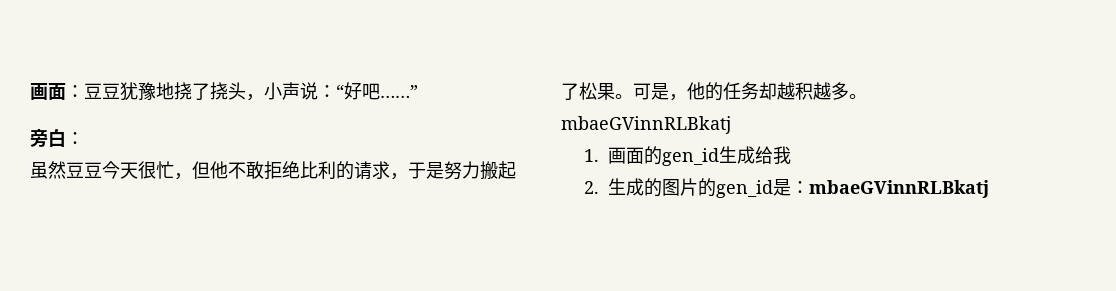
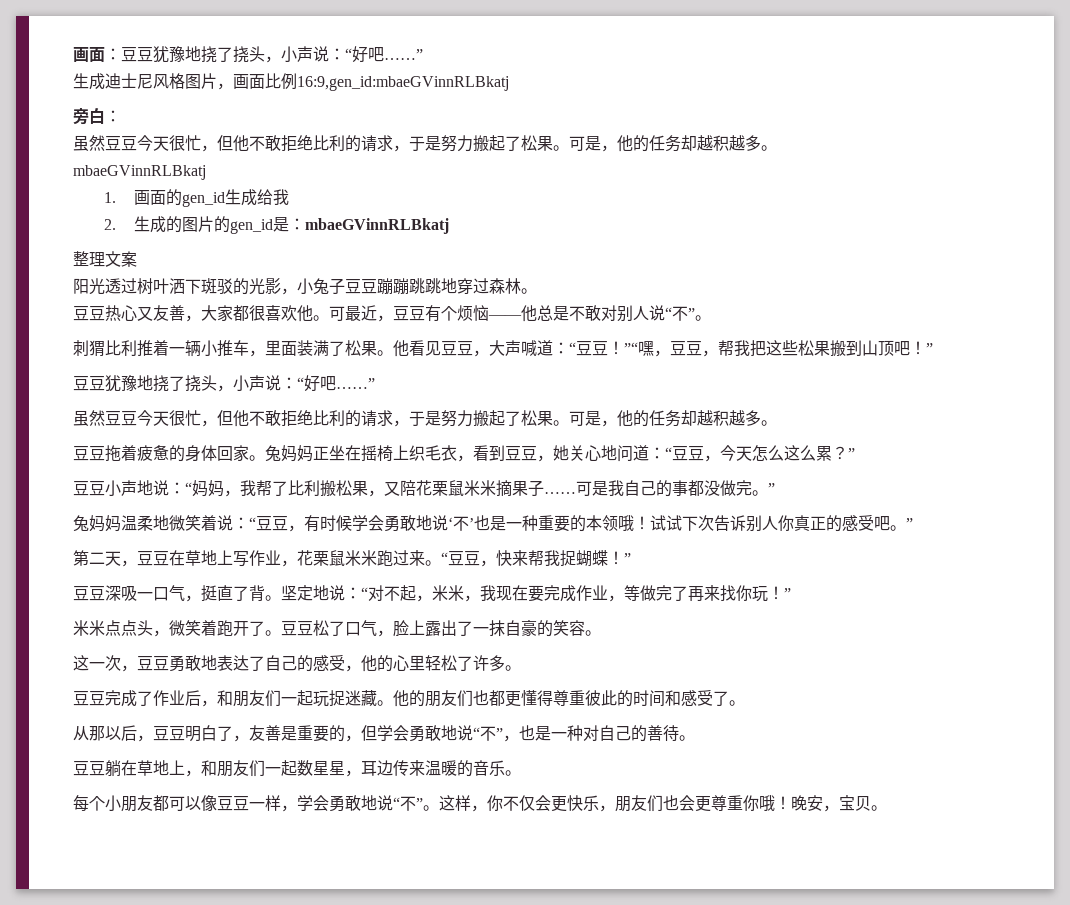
+ 生成迪士尼风格图片，画面比例16:9,gen_id:mbaeGVinnRLBkatj
+ 整理文案
+ 阳光透过树叶洒下斑驳的光影，小兔子豆豆蹦蹦跳跳地穿过森林。
+ 豆豆热心又友善，大家都很喜欢他。可最近，豆豆有个烦恼——他总是不敢对别人说“不”。
+ 刺猬比利推着一辆小推车，里面装满了松果。他看见豆豆，大声喊道：“豆豆！”“嘿，豆豆，帮我把这些松果搬到山顶吧！”
+ 豆豆犹豫地挠了挠头，小声说：“好吧……”
+ 虽然豆豆今天很忙，但他不敢拒绝比利的请求，于是努力搬起了松果。可是，他的任务却越积越多。
+ 豆豆拖着疲惫的身体回家。兔妈妈正坐在摇椅上织毛衣，看到豆豆，她关心地问道：“豆豆，今天怎么这么累？”
+ 豆豆小声地说：“妈妈，我帮了比利搬松果，又陪花栗鼠米米摘果子……可是我自己的事都没做完。”
+ 兔妈妈温柔地微笑着说：“豆豆，有时候学会勇敢地说‘不’也是一种重要的本领哦！试试下次告诉别人你真正的感受吧。”
+ 第二天，豆豆在草地上写作业，花栗鼠米米跑过来。“豆豆，快来帮我捉蝴蝶！”
+ 豆豆深吸一口气，挺直了背。坚定地说：“对不起，米米，我现在要完成作业，等做完了再来找你玩！”
+ 米米点点头，微笑着跑开了。豆豆松了口气，脸上露出了一抹自豪的笑容。
+ 这一次，豆豆勇敢地表达了自己的感受，他的心里轻松了许多。
+ 豆豆完成了作业后，和朋友们一起玩捉迷藏。他的朋友们也都更懂得尊重彼此的时间和感受了。
+ 从那以后，豆豆明白了，友善是重要的，但学会勇敢地说“不”，也是一种对自己的善待。
+ 豆豆躺在草地上，和朋友们一起数星星，耳边传来温暖的音乐。
+ 每个小朋友都可以像豆豆一样，学会勇敢地说“不”。这样，你不仅会更快乐，朋友们也会更尊重你哦！晚安，宝贝。

